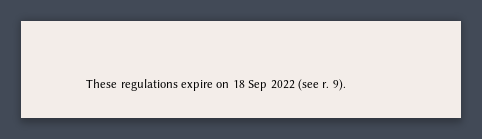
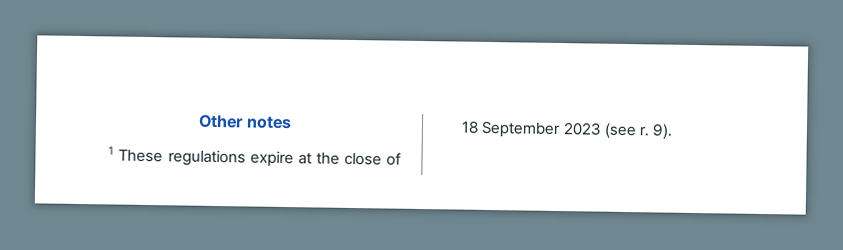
- These regulations expire on 18 Sep 2022 (see r.
+ Other notes
+ 1 These regulations expire at the close of 18 September 2023 (see r.

